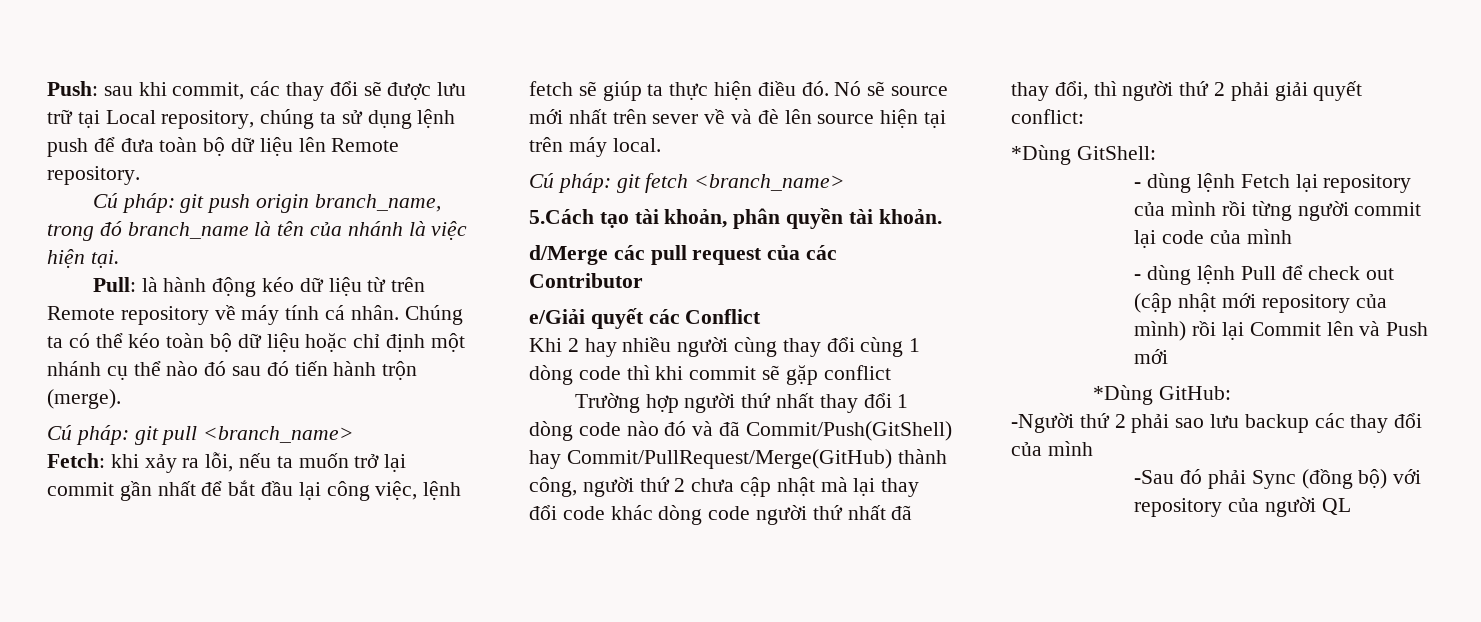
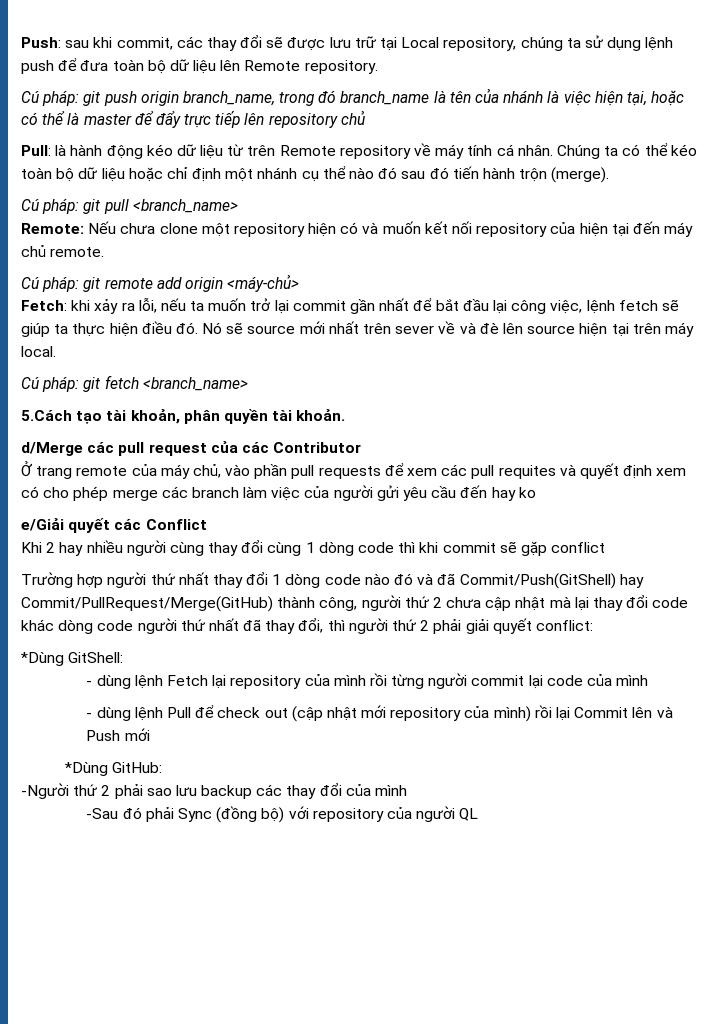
- Cú pháp: git push origin branch_name, trong đó branch_name là tên của nhánh là việc hiện tại.
+ Cú pháp: git push origin branch_name, trong đó branch_name là tên của nhánh là việc hiện tại, hoặc có thể là master để đẩy trực tiếp lên repository chủ
+ Remote: Nếu chưa clone một repository hiện có và muốn kết nối repository của hiện tại đến máy chủ remote.
+ Cú pháp: git remote add origin <máy-chủ>
+ Ở trang remote của máy chủ, vào phần pull requests để xem các pull requites và quyết định xem có cho phép merge các branch làm việc của người gửi yêu cầu đến hay ko

